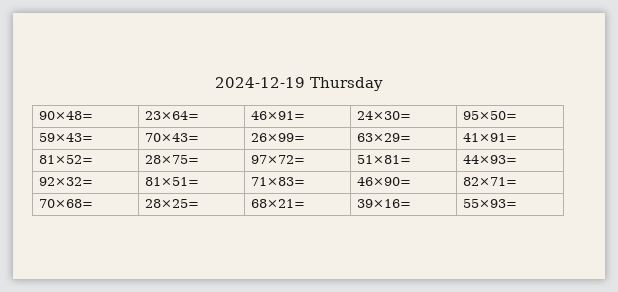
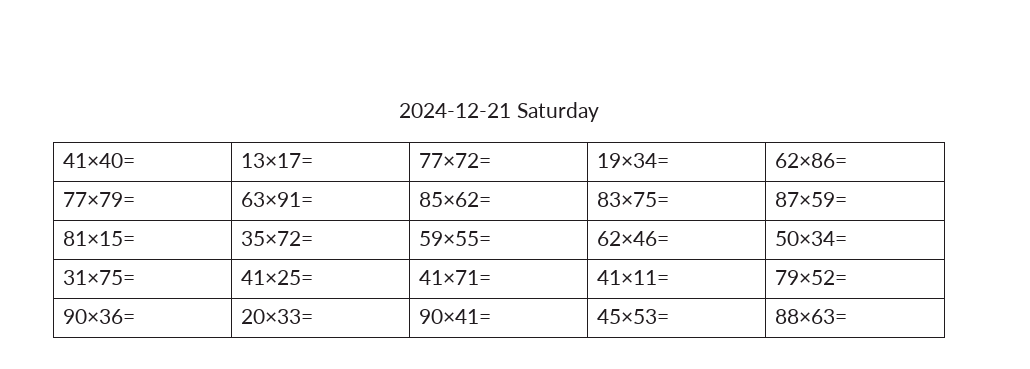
- 2024-12-19 Thursday
- 90×48= | 23×64= | 46×91= | 24×30= | 95×50=
- 59×43= | 70×43= | 26×99= | 63×29= | 41×91=
- 81×52= | 28×75= | 97×72= | 51×81= | 44×93=
- 92×32= | 81×51= | 71×83= | 46×90= | 82×71=
- 70×68= | 28×25= | 68×21= | 39×16= | 55×93=
+ 2024-12-21 Saturday
+ 41×40= | 13×17= | 77×72= | 19×34= | 62×86=
+ 77×79= | 63×91= | 85×62= | 83×75= | 87×59=
+ 81×15= | 35×72= | 59×55= | 62×46= | 50×34=
+ 31×75= | 41×25= | 41×71= | 41×11= | 79×52=
+ 90×36= | 20×33= | 90×41= | 45×53= | 88×63=

